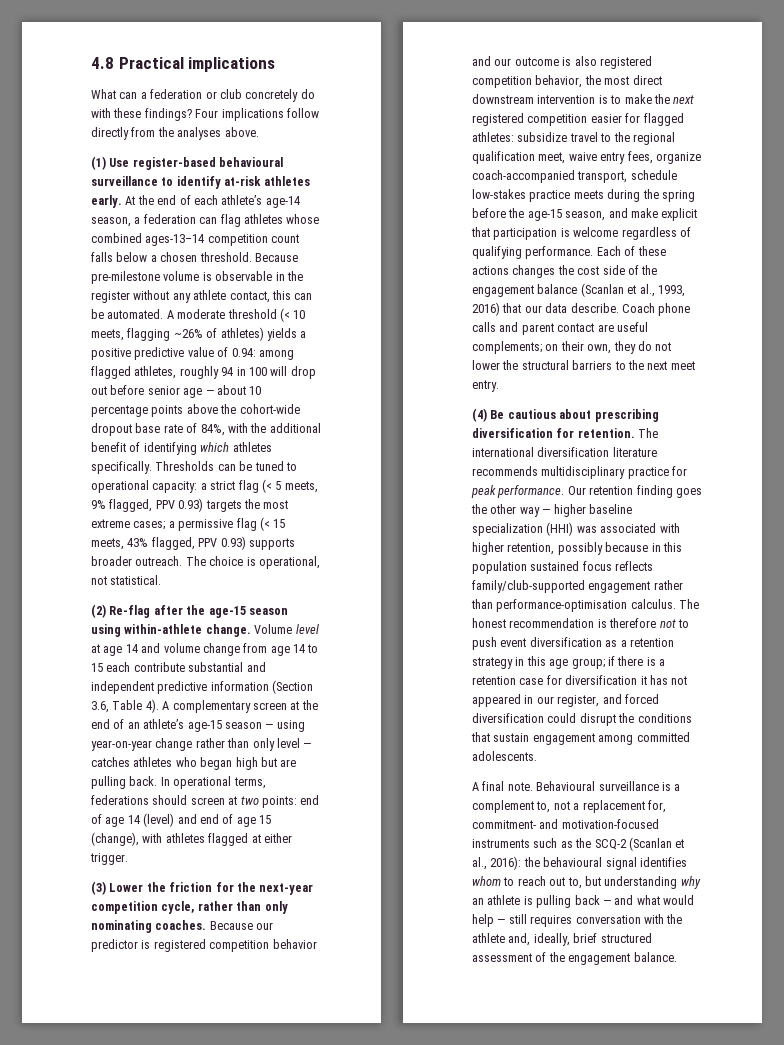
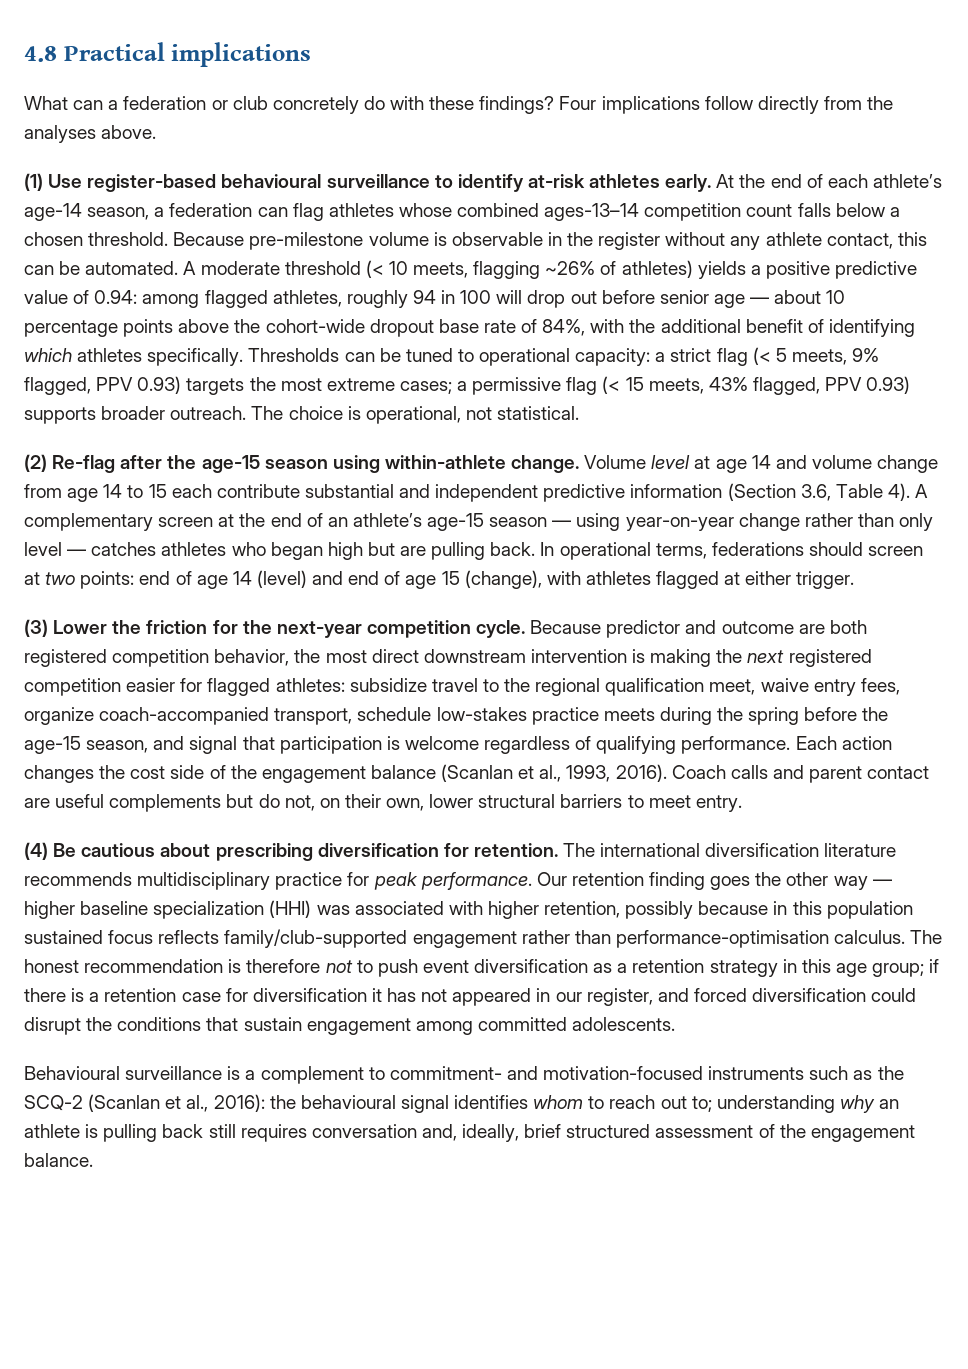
- (3) Lower the friction for the next-year competition cycle, rather than only nominating coaches. Because our predictor is registered competition behavior and our outcome is also registered competition behavior, the most direct downstream intervention is to make the next registered competition easier for flagged athletes: subsidize travel to the regional qualification meet, waive entry fees, organize coach-accompanied transport, schedule low-stakes practice meets during the spring before the age-15 season, and make explicit that participation is welcome regardless of qualifying performance.
+ (3) Lower the friction for the next-year competition cycle. Because predictor and outcome are both registered competition behavior, the most direct downstream intervention is making the next registered competition easier for flagged athletes: subsidize travel to the regional qualification meet, waive entry fees, organize coach-accompanied transport, schedule low-stakes practice meets during the spring before the age-15 season, and signal that participation is welcome regardless of qualifying performance.
- Each of these actions changes the cost side of the engagement balance (Scanlan et al., 1993, 2016) that our data describe. Coach phone calls and parent contact are useful complements; on their own, they do not lower the structural barriers to the next meet entry.
+ Each action changes the cost side of the engagement balance (Scanlan et al., 1993, 2016). Coach calls and parent contact are useful complements but do not, on their own, lower structural barriers to meet entry.
- A final note. Behavioural surveillance is a complement to, not a replacement for, commitment- and motivation-focused instruments such as the SCQ-2 (Scanlan et al., 2016): the behavioural signal identifies whom to reach out to, but understanding why an athlete is pulling back — and what would help — still requires conversation with the athlete and, ideally, brief structured assessment of the engagement balance.
+ Behavioural surveillance is a complement to commitment- and motivation-focused instruments such as the SCQ-2 (Scanlan et al., 2016): the behavioural signal identifies whom to reach out to; understanding why an athlete is pulling back still requires conversation and, ideally, brief structured assessment of the engagement balance.

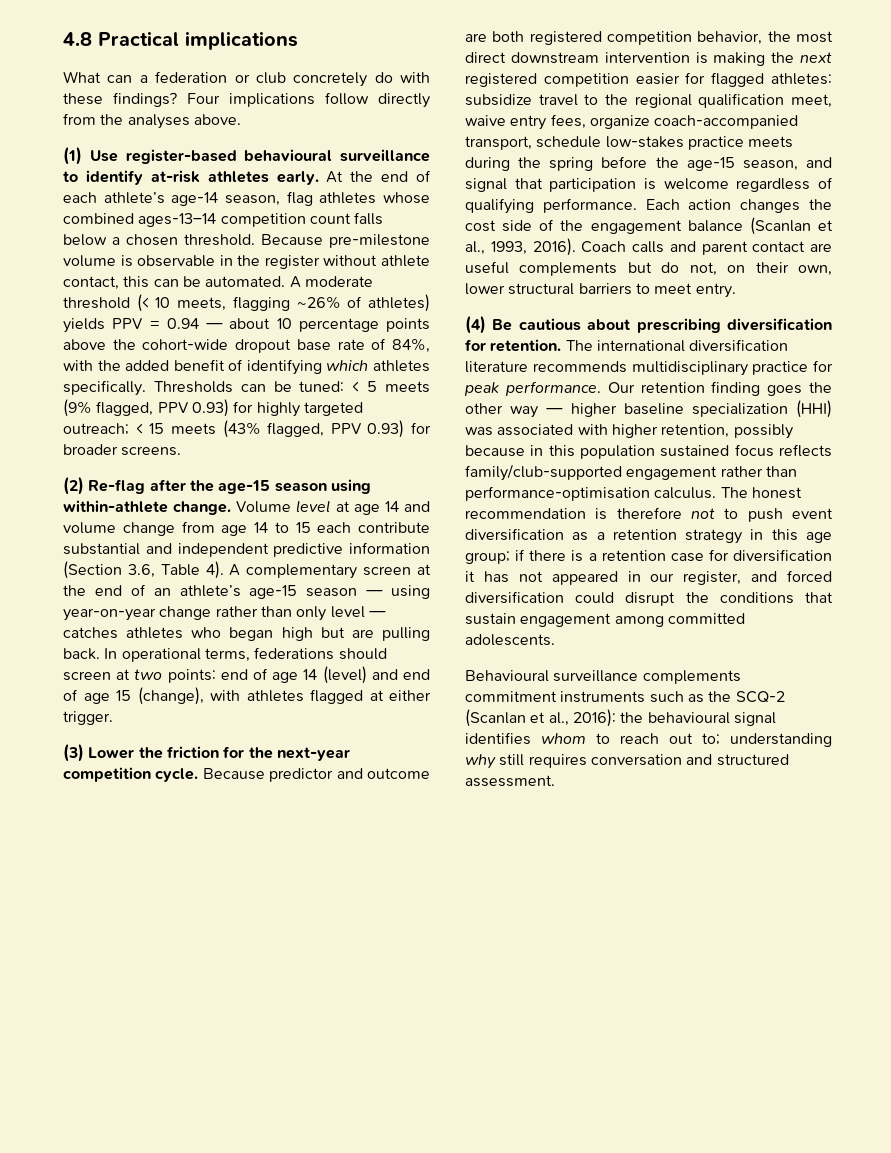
- At the end of each athlete’s age-14 season, a federation can flag athletes whose combined ages-13–14 competition count falls below a chosen threshold.
+ At the end of each athlete’s age-14 season, flag athletes whose combined ages-13–14 competition count falls below a chosen threshold.
- Because pre-milestone volume is observable in the register without any athlete contact, this can be automated.
+ Because pre-milestone volume is observable in the register without athlete contact, this can be automated.
- A moderate threshold (< 10 meets, flagging ~26% of athletes) yields a positive predictive value of 0.94: among flagged athletes, roughly 94 in 100 will drop out before senior age — about 10 percentage points above the cohort-wide dropout base rate of 84%, with the additional benefit of identifying which athletes specifically.
+ A moderate threshold (< 10 meets, flagging ~26% of athletes) yields PPV = 0.94 — about 10 percentage points above the cohort-wide dropout base rate of 84%, with the added benefit of identifying which athletes specifically.
- Thresholds can be tuned to operational capacity: a strict flag (< 5 meets, 9% flagged, PPV 0.93) targets the most extreme cases; a permissive flag (< 15 meets, 43% flagged, PPV 0.93) supports broader outreach. The choice is operational, not statistical.
+ Thresholds can be tuned: < 5 meets (9% flagged, PPV 0.93) for highly targeted outreach; < 15 meets (43% flagged, PPV 0.93) for broader screens.
- Behavioural surveillance is a complement to commitment- and motivation-focused instruments such as the SCQ-2 (Scanlan et al., 2016): the behavioural signal identifies whom to reach out to; understanding why an athlete is pulling back still requires conversation and, ideally, brief structured assessment of the engagement balance.
+ Behavioural surveillance complements commitment instruments such as the SCQ-2 (Scanlan et al., 2016): the behavioural signal identifies whom to reach out to; understanding why still requires conversation and structured assessment.

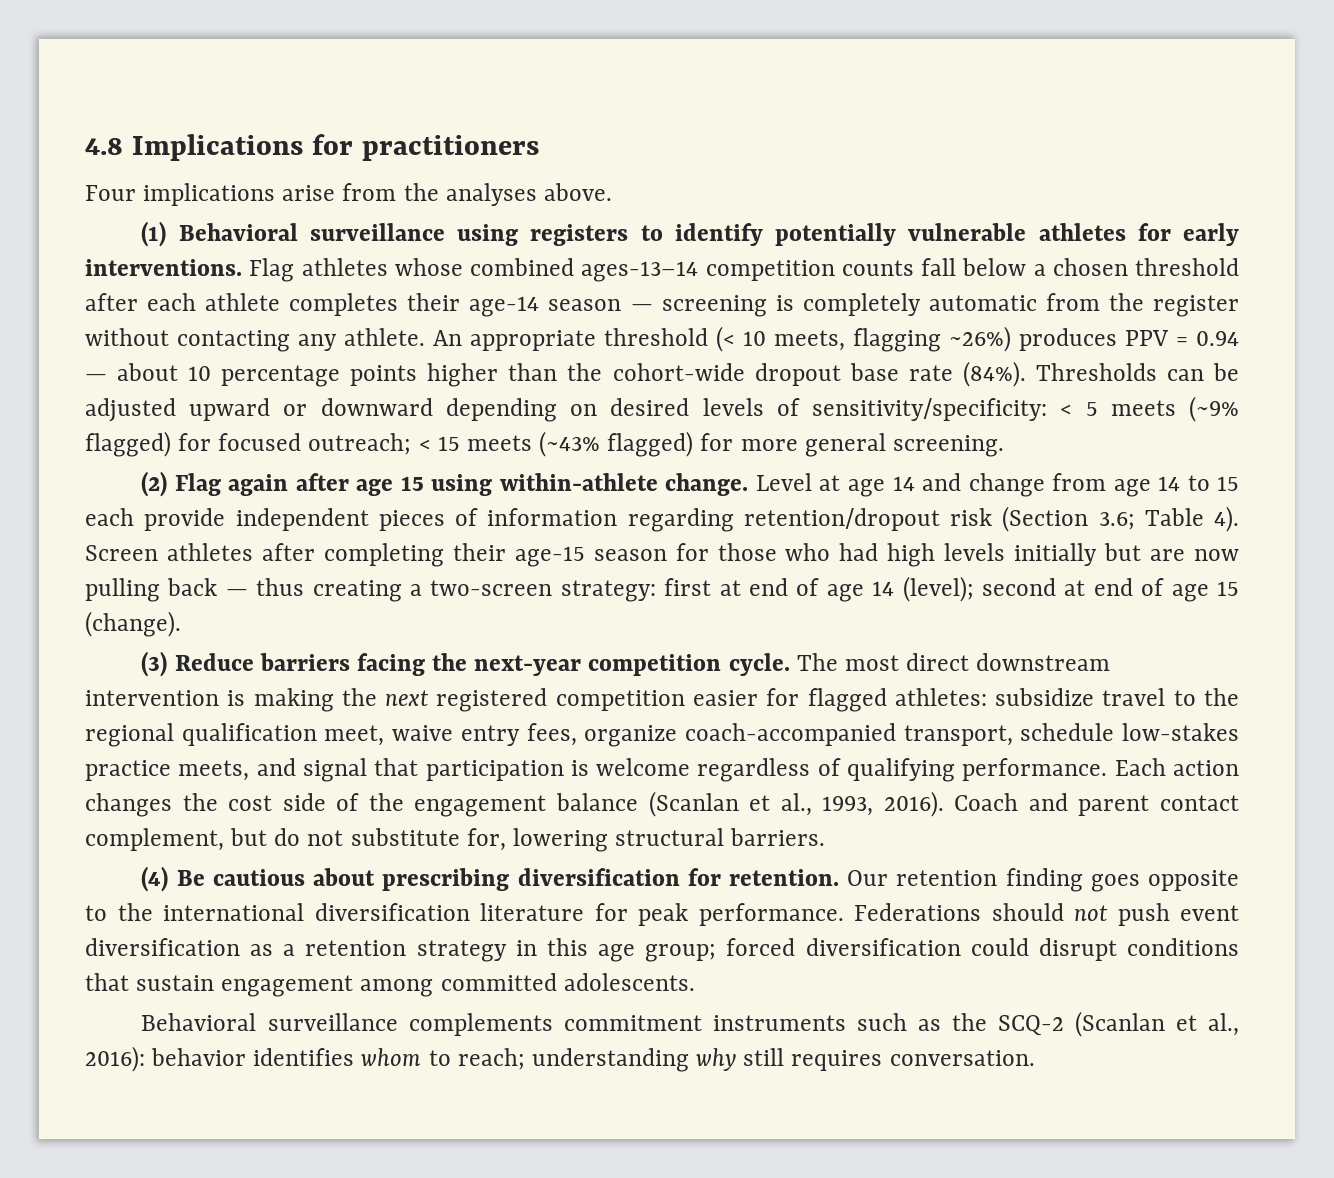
- 4.8 Practical implications
- What can a federation or club concretely do with these findings? Four implications follow directly from the analyses above.
+ 4.8 Implications for practitioners
+ Four implications arise from the analyses above.
- (1) Use register-based behavioural surveillance to identify at-risk athletes early. At the end of each athlete’s age-14 season, flag athletes whose combined ages-13–14 competition count falls below a chosen threshold. Because pre-milestone volume is observable in the register without athlete contact, this can be automated. A moderate threshold (< 10 meets, flagging ~26% of athletes) yields PPV = 0.94 — about 10 percentage points above the cohort-wide dropout base rate of 84%, with the added benefit of identifying which athletes specifically. Thresholds can be tuned: < 5 meets (9% flagged, PPV 0.93) for highly targeted outreach; < 15 meets (43% flagged, PPV 0.93) for broader screens.
- (2) Re-flag after the age-15 season using within-athlete change.
+ (1) Behavioral surveillance using registers to identify potentially vulnerable athletes for early interventions. Flag athletes whose combined ages-13–14 competition counts fall below a chosen threshold after each athlete completes their age-14 season — screening is completely automatic from the register without contacting any athlete. An appropriate threshold (< 10 meets, flagging ~26%) produces PPV = 0.94 — about 10 percentage points higher than the cohort-wide dropout base rate (84%). Thresholds can be adjusted upward or downward depending on desired levels of sensitivity/specificity: < 5 meets (~9% flagged) for focused outreach; < 15 meets (~43% flagged) for more general screening.
+ (2) Flag again after age 15 using within-athlete change.
- Volume level at age 14 and volume change from age 14 to 15 each contribute substantial and independent predictive information (Section 3.6, Table 4). A complementary screen at the end of an athlete’s age-15 season — using year-on-year change rather than only level — catches athletes who began high but are pulling back. In operational terms, federations should screen at two points: end of age 14 (level) and end of age 15 (change), with athletes flagged at either trigger.
- (3) Lower the friction for the next-year competition cycle. Because predictor and outcome are both registered competition behavior, the most direct downstream intervention is making the next registered competition easier for flagged athletes: subsidize travel to the regional qualification meet, waive entry fees, organize coach-accompanied transport, schedule low-stakes practice meets during the spring before the age-15 season, and signal that participation is welcome regardless of qualifying performance.
+ Level at age 14 and change from age 14 to 15 each provide independent pieces of information regarding retention/dropout risk (Section 3.6; Table 4). Screen athletes after completing their age-15 season for those who had high levels initially but are now pulling back — thus creating a two-screen strategy: first at end of age 14 (level); second at end of age 15 (change).
+ (3) Reduce barriers facing the next-year competition cycle. The most direct downstream intervention is making the next registered competition easier for flagged athletes: subsidize travel to the regional qualification meet, waive entry fees, organize coach-accompanied transport, schedule low-stakes practice meets, and signal that participation is welcome regardless of qualifying performance.
- Coach calls and parent contact are useful complements but do not, on their own, lower structural barriers to meet entry.
+ Coach and parent contact complement, but do not substitute for, lowering structural barriers.
- The international diversification literature recommends multidisciplinary practice for peak performance. Our retention finding goes the other way — higher baseline specialization (HHI) was associated with higher retention, possibly because in this population sustained focus reflects family/club-supported engagement rather than performance-optimisation calculus. The honest recommendation is therefore not to push event diversification as a retention strategy in this age group; if there is a retention case for diversification it has not appeared in our register, and forced diversification could disrupt the conditions that sustain engagement among committed adolescents.
+ Our retention finding goes opposite to the international diversification literature for peak performance. Federations should not push event diversification as a retention strategy in this age group; forced diversification could disrupt conditions that sustain engagement among committed adolescents.
- Behavioural surveillance complements commitment instruments such as the SCQ-2 (Scanlan et al., 2016): the behavioural signal identifies whom to reach out to; understanding why still requires conversation and structured assessment.
+ Behavioral surveillance complements commitment instruments such as the SCQ-2 (Scanlan et al., 2016): behavior identifies whom to reach; understanding why still requires conversation.

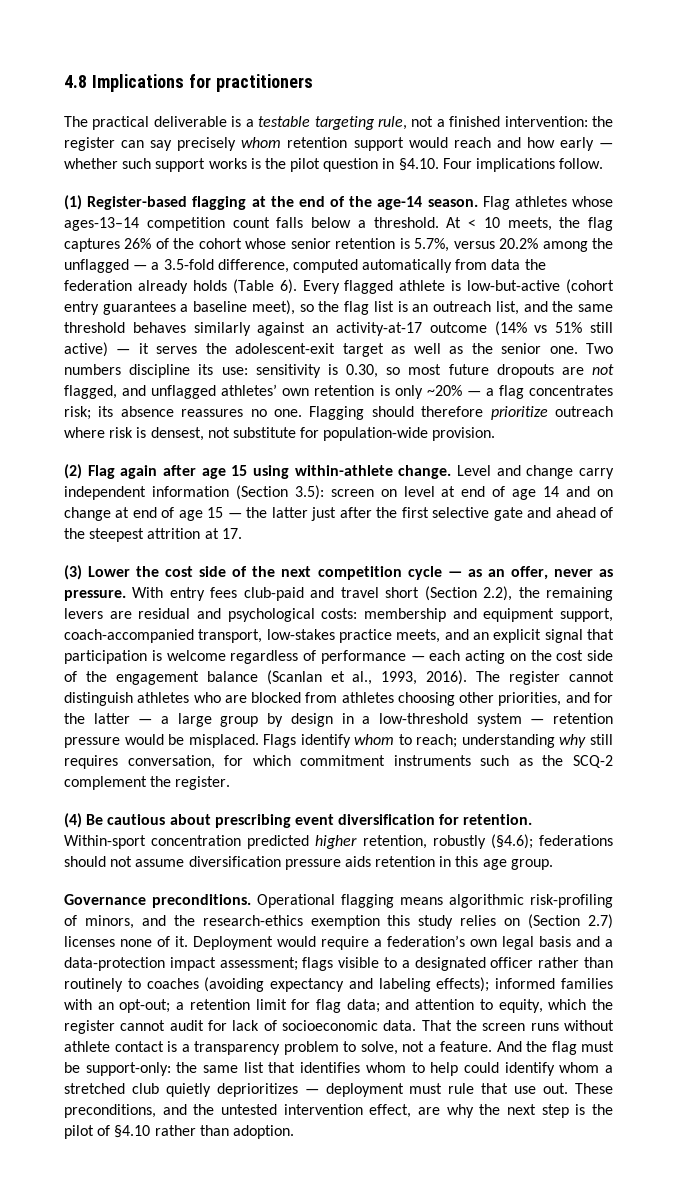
- Four implications arise from the analyses above.
- (1) Behavioral surveillance using registers to identify potentially vulnerable athletes for early interventions.
+ The practical deliverable is a testable targeting rule, not a finished intervention: the register can say precisely whom retention support would reach and how early — whether such support works is the pilot question in §4.10. Four implications follow.
+ (1) Register-based flagging at the end of the age-14 season.
- Flag athletes whose combined ages-13–14 competition counts fall below a chosen threshold after each athlete completes their age-14 season — screening is completely automatic from the register without contacting any athlete. An appropriate threshold (< 10 meets, flagging ~26%) produces PPV = 0.94 — about 10 percentage points higher than the cohort-wide dropout base rate (84%). Thresholds can be adjusted upward or downward depending on desired levels of sensitivity/specificity: < 5 meets (~9% flagged) for focused outreach; < 15 meets (~43% flagged) for more general screening.
+ Flag athletes whose ages-13–14 competition count falls below a threshold. At < 10 meets, the flag captures 26% of the cohort whose senior retention is 5.7%, versus 20.2% among the unflagged — a 3.5-fold difference, computed automatically from data the federation already holds (Table 6). Every flagged athlete is low-but-active (cohort entry guarantees a baseline meet), so the flag list is an outreach list, and the same threshold behaves similarly against an activity-at-17 outcome (14% vs 51% still active) — it serves the adolescent-exit target as well as the senior one. Two numbers discipline its use: sensitivity is 0.30, so most future dropouts are not flagged, and unflagged athletes’ own retention is only ~20% — a flag concentrates risk; its absence reassures no one. Flagging should therefore prioritize outreach where risk is densest, not substitute for population-wide provision.
- Level at age 14 and change from age 14 to 15 each provide independent pieces of information regarding retention/dropout risk (Section 3.6; Table 4). Screen athletes after completing their age-15 season for those who had high levels initially but are now pulling back — thus creating a two-screen strategy: first at end of age 14 (level); second at end of age 15 (change).
- (3) Reduce barriers facing the next-year competition cycle. The most direct downstream intervention is making the next registered competition easier for flagged athletes: subsidize travel to the regional qualification meet, waive entry fees, organize coach-accompanied transport, schedule low-stakes practice meets, and signal that participation is welcome regardless of qualifying performance. Each action changes the cost side of the engagement balance (Scanlan et al., 1993, 2016).
+ Level and change carry independent information (Section 3.5): screen on level at end of age 14 and on change at end of age 15 — the latter just after the first selective gate and ahead of the steepest attrition at 17.
+ (3) Lower the cost side of the next competition cycle — as an offer, never as pressure. With entry fees club-paid and travel short (Section 2.2), the remaining levers are residual and psychological costs: membership and equipment support, coach-accompanied transport, low-stakes practice meets, and an explicit signal that participation is welcome regardless of performance — each acting on the cost side of the engagement balance (Scanlan et al., 1993, 2016).
- Coach and parent contact complement, but do not substitute for, lowering structural barriers.
- (4) Be cautious about prescribing diversification for retention. Our retention finding goes opposite to the international diversification literature for peak performance. Federations should not push event diversification as a retention strategy in this age group; forced diversification could disrupt conditions that sustain engagement among committed adolescents.
- Behavioral surveillance complements commitment instruments such as the SCQ-2 (Scanlan et al., 2016): behavior identifies whom to reach; understanding why still requires conversation.
+ The register cannot distinguish athletes who are blocked from athletes choosing other priorities, and for the latter — a large group by design in a low-threshold system — retention pressure would be misplaced. Flags identify whom to reach; understanding why still requires conversation, for which commitment instruments such as the SCQ-2 complement the register.
+ (4) Be cautious about prescribing event diversification for retention. Within-sport concentration predicted higher retention, robustly (§4.6); federations should not assume diversification pressure aids retention in this age group.
+ Governance preconditions. Operational flagging means algorithmic risk-profiling of minors, and the research-ethics exemption this study relies on (Section 2.7) licenses none of it. Deployment would require a federation’s own legal basis and a data-protection impact assessment; flags visible to a designated officer rather than routinely to coaches (avoiding expectancy and labeling effects); informed families with an opt-out; a retention limit for flag data; and attention to equity, which the register cannot audit for lack of socioeconomic data. That the screen runs without athlete contact is a transparency problem to solve, not a feature. And the flag must be support-only: the same list that identifies whom to help could identify whom a stretched club quietly deprioritizes — deployment must rule that use out. These preconditions, and the untested intervention effect, are why the next step is the pilot of §4.10 rather than adoption.

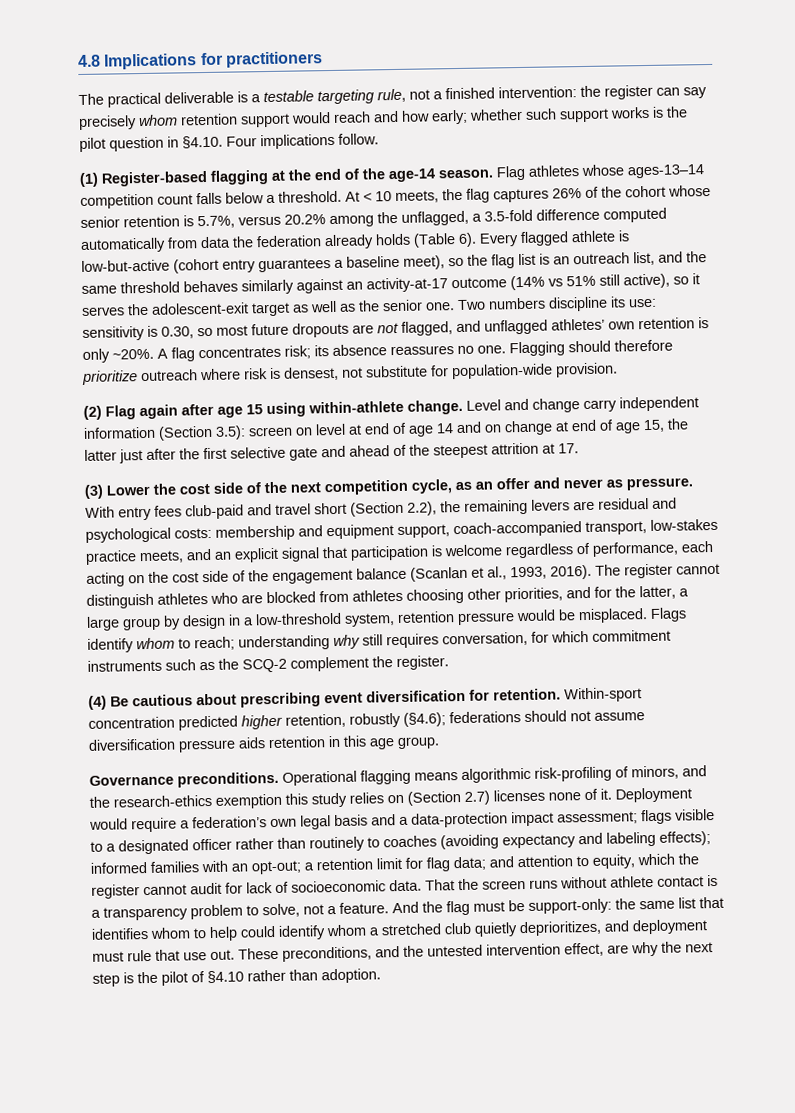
- The practical deliverable is a testable targeting rule, not a finished intervention: the register can say precisely whom retention support would reach and how early — whether such support works is the pilot question in §4.10. Four implications follow.
+ The practical deliverable is a testable targeting rule, not a finished intervention: the register can say precisely whom retention support would reach and how early; whether such support works is the pilot question in §4.10. Four implications follow.
- At < 10 meets, the flag captures 26% of the cohort whose senior retention is 5.7%, versus 20.2% among the unflagged — a 3.5-fold difference, computed automatically from data the federation already holds (Table 6).
+ At < 10 meets, the flag captures 26% of the cohort whose senior retention is 5.7%, versus 20.2% among the unflagged, a 3.5-fold difference computed automatically from data the federation already holds (Table 6).
- Every flagged athlete is low-but-active (cohort entry guarantees a baseline meet), so the flag list is an outreach list, and the same threshold behaves similarly against an activity-at-17 outcome (14% vs 51% still active) — it serves the adolescent-exit target as well as the senior one.
+ Every flagged athlete is low-but-active (cohort entry guarantees a baseline meet), so the flag list is an outreach list, and the same threshold behaves similarly against an activity-at-17 outcome (14% vs 51% still active), so it serves the adolescent-exit target as well as the senior one.
- Two numbers discipline its use: sensitivity is 0.30, so most future dropouts are not flagged, and unflagged athletes’ own retention is only ~20% — a flag concentrates risk; its absence reassures no one.
+ Two numbers discipline its use: sensitivity is 0.30, so most future dropouts are not flagged, and unflagged athletes’ own retention is only ~20%. A flag concentrates risk; its absence reassures no one.
- Level and change carry independent information (Section 3.5): screen on level at end of age 14 and on change at end of age 15 — the latter just after the first selective gate and ahead of the steepest attrition at 17.
+ Level and change carry independent information (Section 3.5): screen on level at end of age 14 and on change at end of age 15, the latter just after the first selective gate and ahead of the steepest attrition at 17.
- (3) Lower the cost side of the next competition cycle — as an offer, never as pressure.
+ (3) Lower the cost side of the next competition cycle, as an offer and never as pressure.
- With entry fees club-paid and travel short (Section 2.2), the remaining levers are residual and psychological costs: membership and equipment support, coach-accompanied transport, low-stakes practice meets, and an explicit signal that participation is welcome regardless of performance — each acting on the cost side of the engagement balance (Scanlan et al., 1993, 2016).
+ With entry fees club-paid and travel short (Section 2.2), the remaining levers are residual and psychological costs: membership and equipment support, coach-accompanied transport, low-stakes practice meets, and an explicit signal that participation is welcome regardless of performance, each acting on the cost side of the engagement balance (Scanlan et al., 1993, 2016).
- The register cannot distinguish athletes who are blocked from athletes choosing other priorities, and for the latter — a large group by design in a low-threshold system — retention pressure would be misplaced.
+ The register cannot distinguish athletes who are blocked from athletes choosing other priorities, and for the latter, a large group by design in a low-threshold system, retention pressure would be misplaced.
- And the flag must be support-only: the same list that identifies whom to help could identify whom a stretched club quietly deprioritizes — deployment must rule that use out.
+ And the flag must be support-only: the same list that identifies whom to help could identify whom a stretched club quietly deprioritizes, and deployment must rule that use out.

